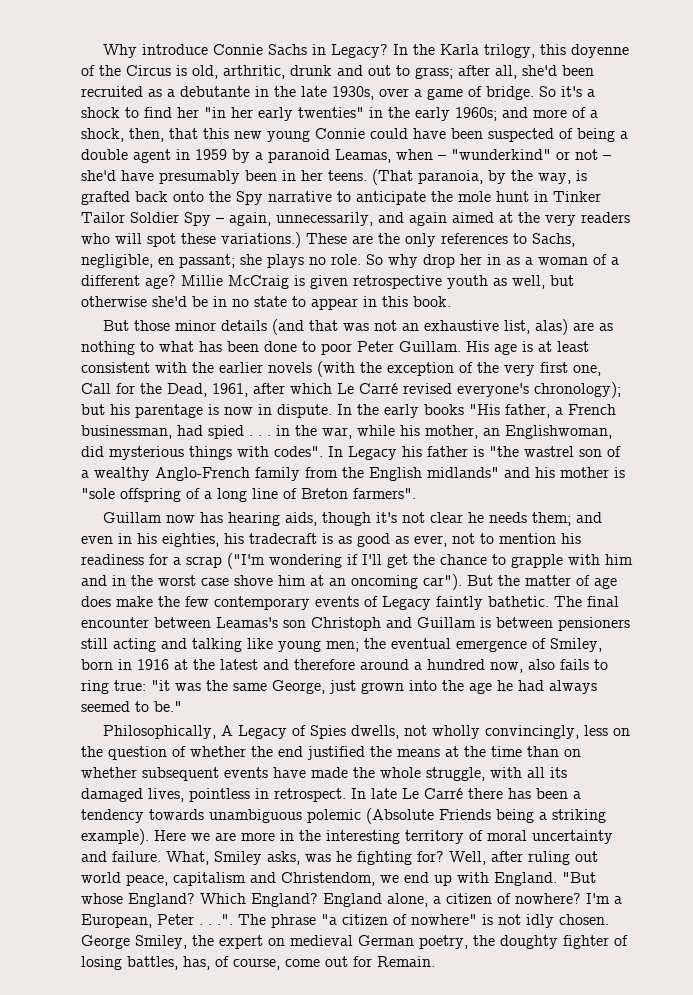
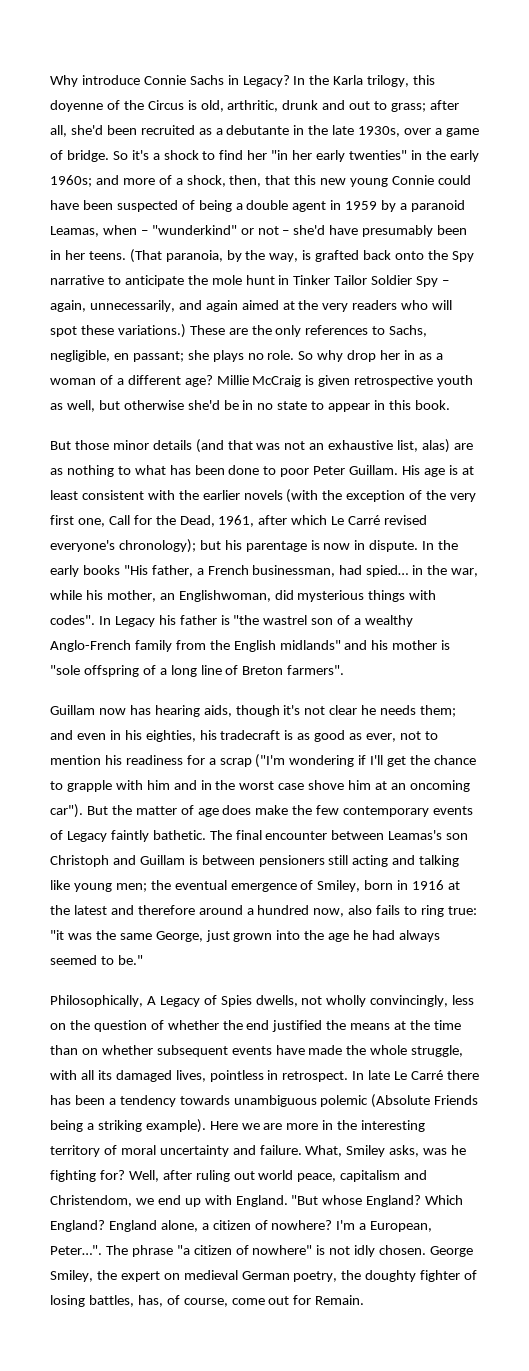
- In the early books "His father, a French businessman, had spied . . . in the war, while his mother, an Englishwoman, did mysterious things with codes".
+ In the early books "His father, a French businessman, had spied… in the war, while his mother, an Englishwoman, did mysterious things with codes".
- I'm a European, Peter . . .". The phrase "a citizen of nowhere" is not idly chosen.
+ I'm a European, Peter…". The phrase "a citizen of nowhere" is not idly chosen.

